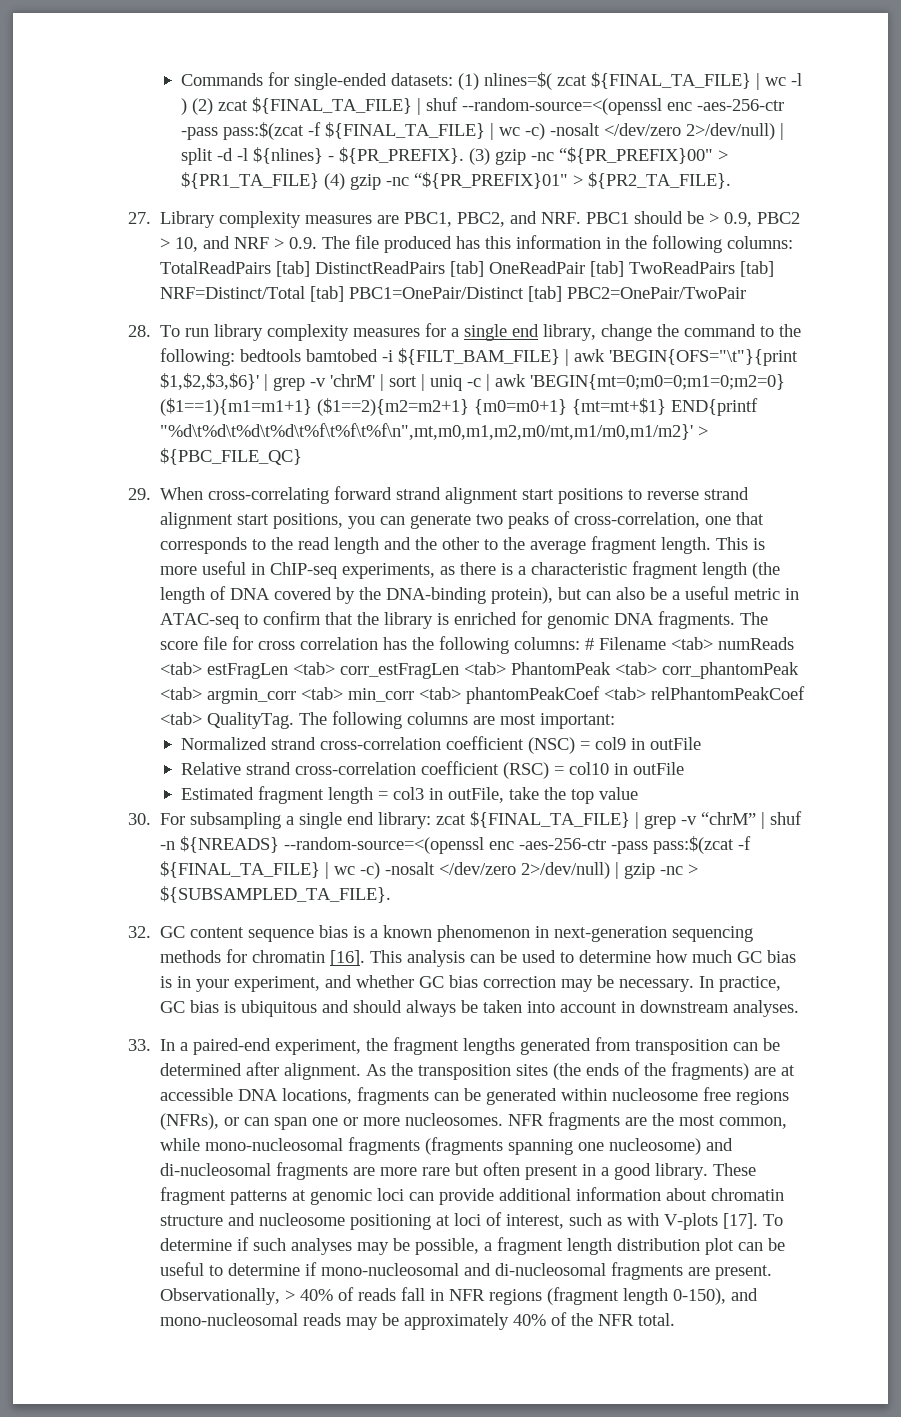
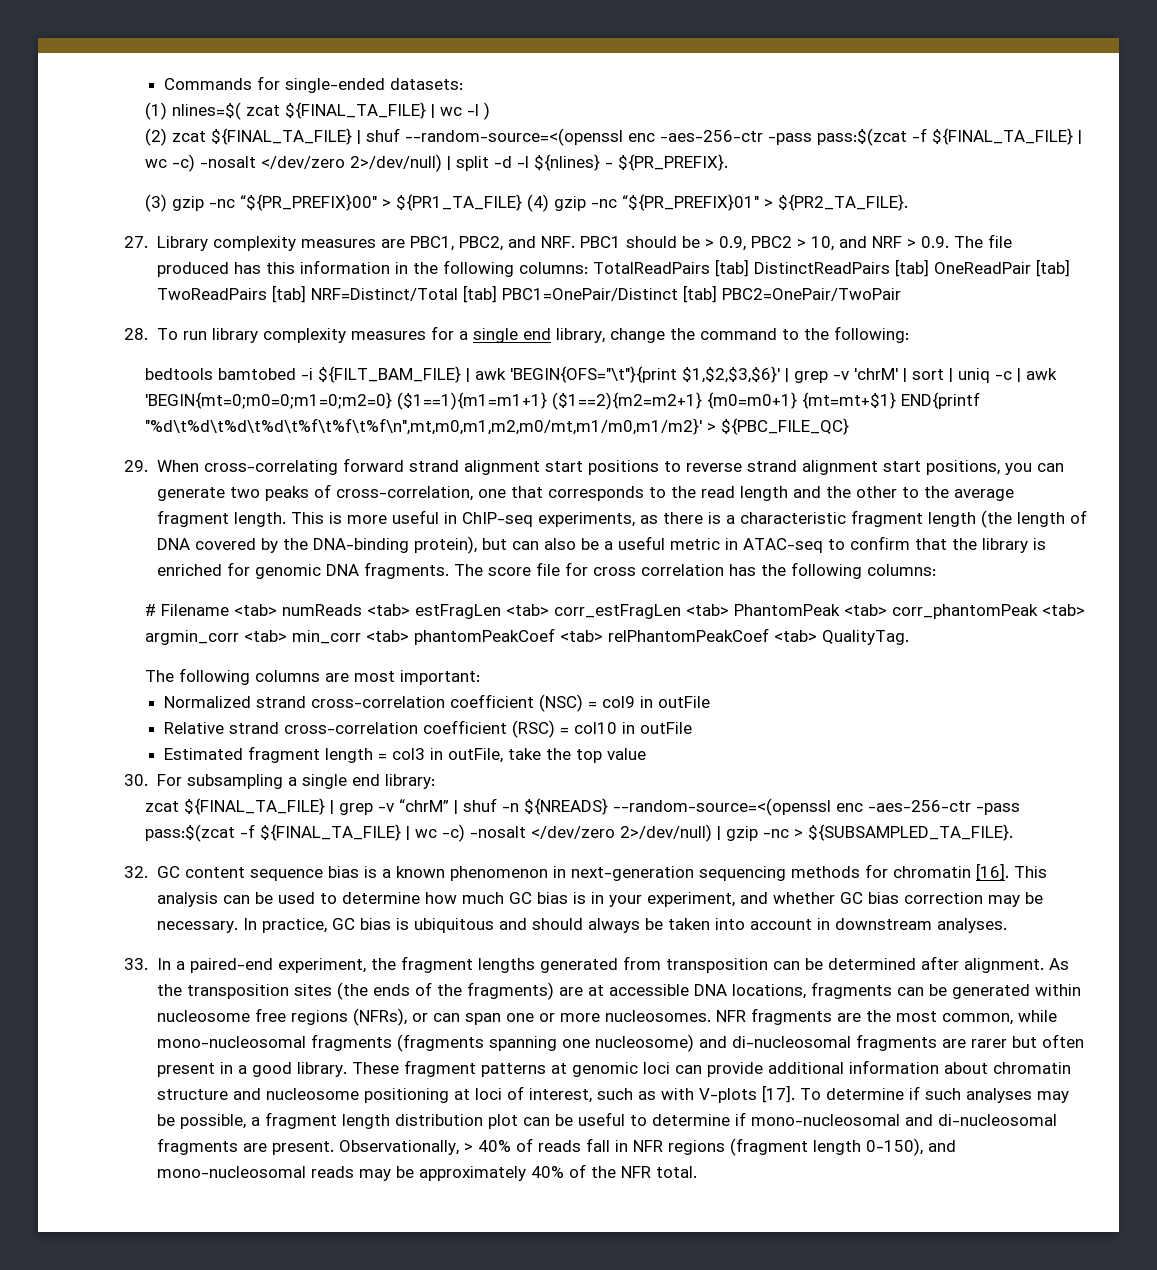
- Commands for single-ended datasets: (1) nlines=$( zcat ${FINAL_TA_FILE} | wc -l ) (2) zcat ${FINAL_TA_FILE} | shuf --random-source=<(openssl enc -aes-256-ctr -pass pass:$(zcat -f ${FINAL_TA_FILE} | wc -c) -nosalt </dev/zero 2>/dev/null) | split -d -l ${nlines} - ${PR_PREFIX}. (3) gzip -nc “${PR_PREFIX}00" > ${PR1_TA_FILE} (4) gzip -nc “${PR_PREFIX}01" > ${PR2_TA_FILE}.
+ Commands for single-ended datasets:
+ (1) nlines=$( zcat ${FINAL_TA_FILE} | wc -l )
+ (2) zcat ${FINAL_TA_FILE} | shuf --random-source=<(openssl enc -aes-256-ctr -pass pass:$(zcat -f ${FINAL_TA_FILE} | wc -c) -nosalt </dev/zero 2>/dev/null) | split -d -l ${nlines} - ${PR_PREFIX}.
+ (3) gzip -nc “${PR_PREFIX}00" > ${PR1_TA_FILE} (4) gzip -nc “${PR_PREFIX}01" > ${PR2_TA_FILE}.
- 28. To run library complexity measures for a single end library, change the command to the following: bedtools bamtobed -i ${FILT_BAM_FILE} | awk 'BEGIN{OFS="\t"}{print $1,$2,$3,$6}' | grep -v 'chrM' | sort | uniq -c | awk 'BEGIN{mt=0;m0=0;m1=0;m2=0} ($1==1){m1=m1+1} ($1==2){m2=m2+1} {m0=m0+1} {mt=mt+$1} END{printf "%d\t%d\t%d\t%d\t%f\t%f\t%f\n",mt,m0,m1,m2,m0/mt,m1/m0,m1/m2}' > ${PBC_FILE_QC}
+ 28. To run library complexity measures for a single end library, change the command to the following:
+ bedtools bamtobed -i ${FILT_BAM_FILE} | awk 'BEGIN{OFS="\t"}{print $1,$2,$3,$6}' | grep -v 'chrM' | sort | uniq -c | awk 'BEGIN{mt=0;m0=0;m1=0;m2=0} ($1==1){m1=m1+1} ($1==2){m2=m2+1} {m0=m0+1} {mt=mt+$1} END{printf "%d\t%d\t%d\t%d\t%f\t%f\t%f\n",mt,m0,m1,m2,m0/mt,m1/m0,m1/m2}' > ${PBC_FILE_QC}
- The score file for cross correlation has the following columns: # Filename <tab> numReads <tab> estFragLen <tab> corr_estFragLen <tab> PhantomPeak <tab> corr_phantomPeak <tab> argmin_corr <tab> min_corr <tab> phantomPeakCoef <tab> relPhantomPeakCoef <tab> QualityTag. The following columns are most important:
+ The score file for cross correlation has the following columns:
+ # Filename <tab> numReads <tab> estFragLen <tab> corr_estFragLen <tab> PhantomPeak <tab> corr_phantomPeak <tab> argmin_corr <tab> min_corr <tab> phantomPeakCoef <tab> relPhantomPeakCoef <tab> QualityTag.
+ The following columns are most important:
- 30. For subsampling a single end library: zcat ${FINAL_TA_FILE} | grep -v “chrM” | shuf -n ${NREADS} --random-source=<(openssl enc -aes-256-ctr -pass pass:$(zcat -f ${FINAL_TA_FILE} | wc -c) -nosalt </dev/zero 2>/dev/null) | gzip -nc > ${SUBSAMPLED_TA_FILE}.
+ 30. For subsampling a single end library:
+ zcat ${FINAL_TA_FILE} | grep -v “chrM” | shuf -n ${NREADS} --random-source=<(openssl enc -aes-256-ctr -pass pass:$(zcat -f ${FINAL_TA_FILE} | wc -c) -nosalt </dev/zero 2>/dev/null) | gzip -nc > ${SUBSAMPLED_TA_FILE}.
- NFR fragments are the most common, while mono-nucleosomal fragments (fragments spanning one nucleosome) and di-nucleosomal fragments are more rare but often present in a good library.
+ NFR fragments are the most common, while mono-nucleosomal fragments (fragments spanning one nucleosome) and di-nucleosomal fragments are rarer but often present in a good library.

